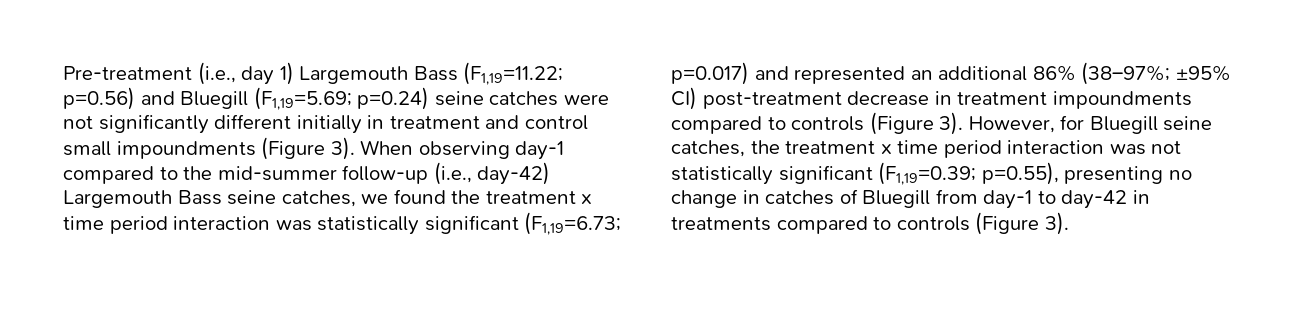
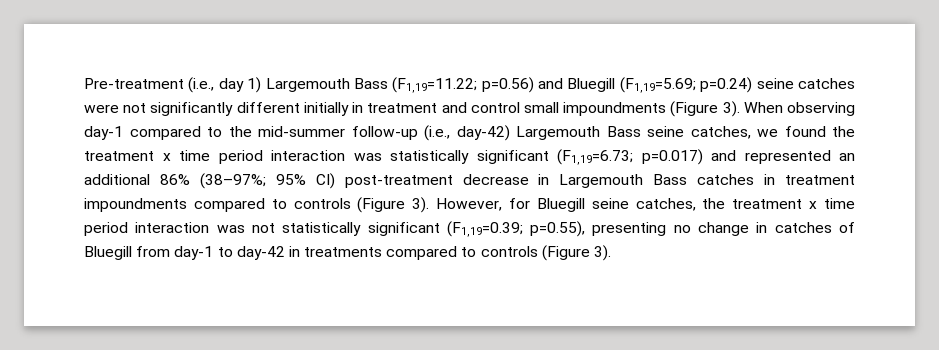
- When observing day-1 compared to the mid-summer follow-up (i.e., day-42) Largemouth Bass seine catches, we found the treatment x time period interaction was statistically significant (F1,19=6.73; p=0.017) and represented an additional 86% (38–97%; ±95% CI) post-treatment decrease in treatment impoundments compared to controls (Figure 3).
+ When observing day-1 compared to the mid-summer follow-up (i.e., day-42) Largemouth Bass seine catches, we found the treatment x time period interaction was statistically significant (F1,19=6.73; p=0.017) and represented an additional 86% (38–97%; 95% CI) post-treatment decrease in Largemouth Bass catches in treatment impoundments compared to controls (Figure 3).

